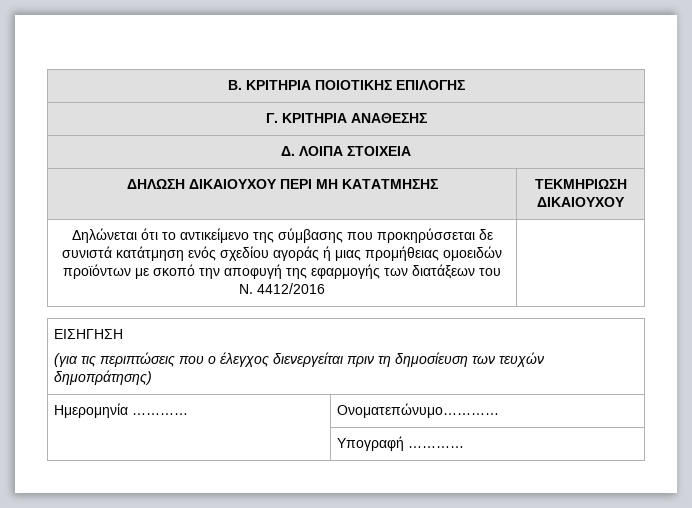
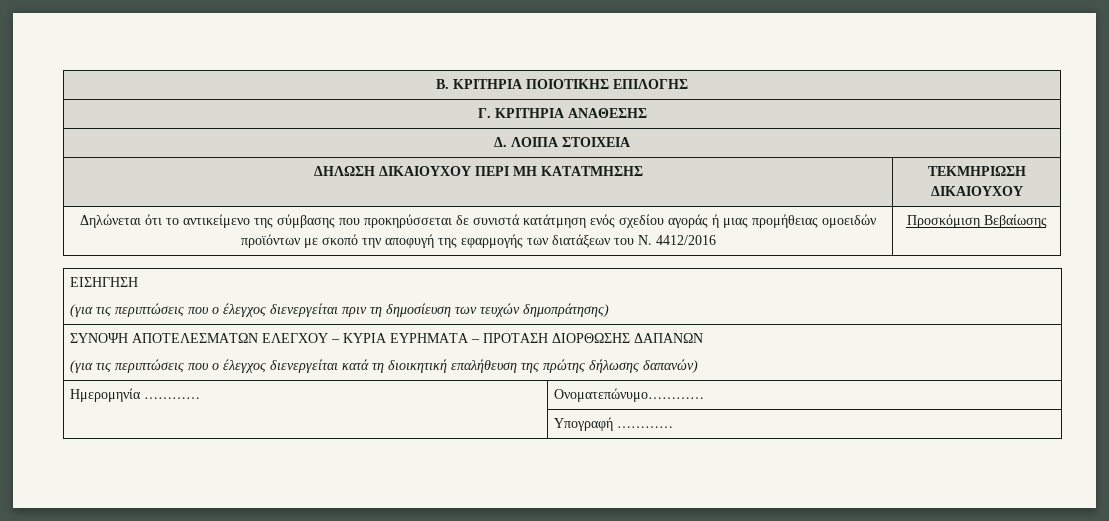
- Δηλώνεται ότι το αντικείμενο της σύμβασης που προκηρύσσεται δε συνιστά κατάτμηση ενός σχεδίου αγοράς ή μιας προμήθειας ομοειδών προϊόντων με σκοπό την αποφυγή της εφαρμογής των διατάξεων του Ν. 4412/2016 |
+ Δηλώνεται ότι το αντικείμενο της σύμβασης που προκηρύσσεται δε συνιστά κατάτμηση ενός σχεδίου αγοράς ή μιας προμήθειας ομοειδών προϊόντων με σκοπό την αποφυγή της εφαρμογής των διατάξεων του Ν. 4412/2016 | Προσκόμιση Βεβαίωσης
+ ΣΥΝΟΨΗ ΑΠΟΤΕΛΕΣΜΑΤΩΝ ΕΛΕΓΧΟΥ – ΚΥΡΙΑ ΕΥΡΗΜΑΤΑ – ΠΡΟΤΑΣΗ ΔΙΟΡΘΩΣΗΣ ΔΑΠΑΝΩΝ
+ (για τις περιπτώσεις που ο έλεγχος διενεργείται κατά τη διοικητική επαλήθευση της πρώτης δήλωσης δαπανών)

